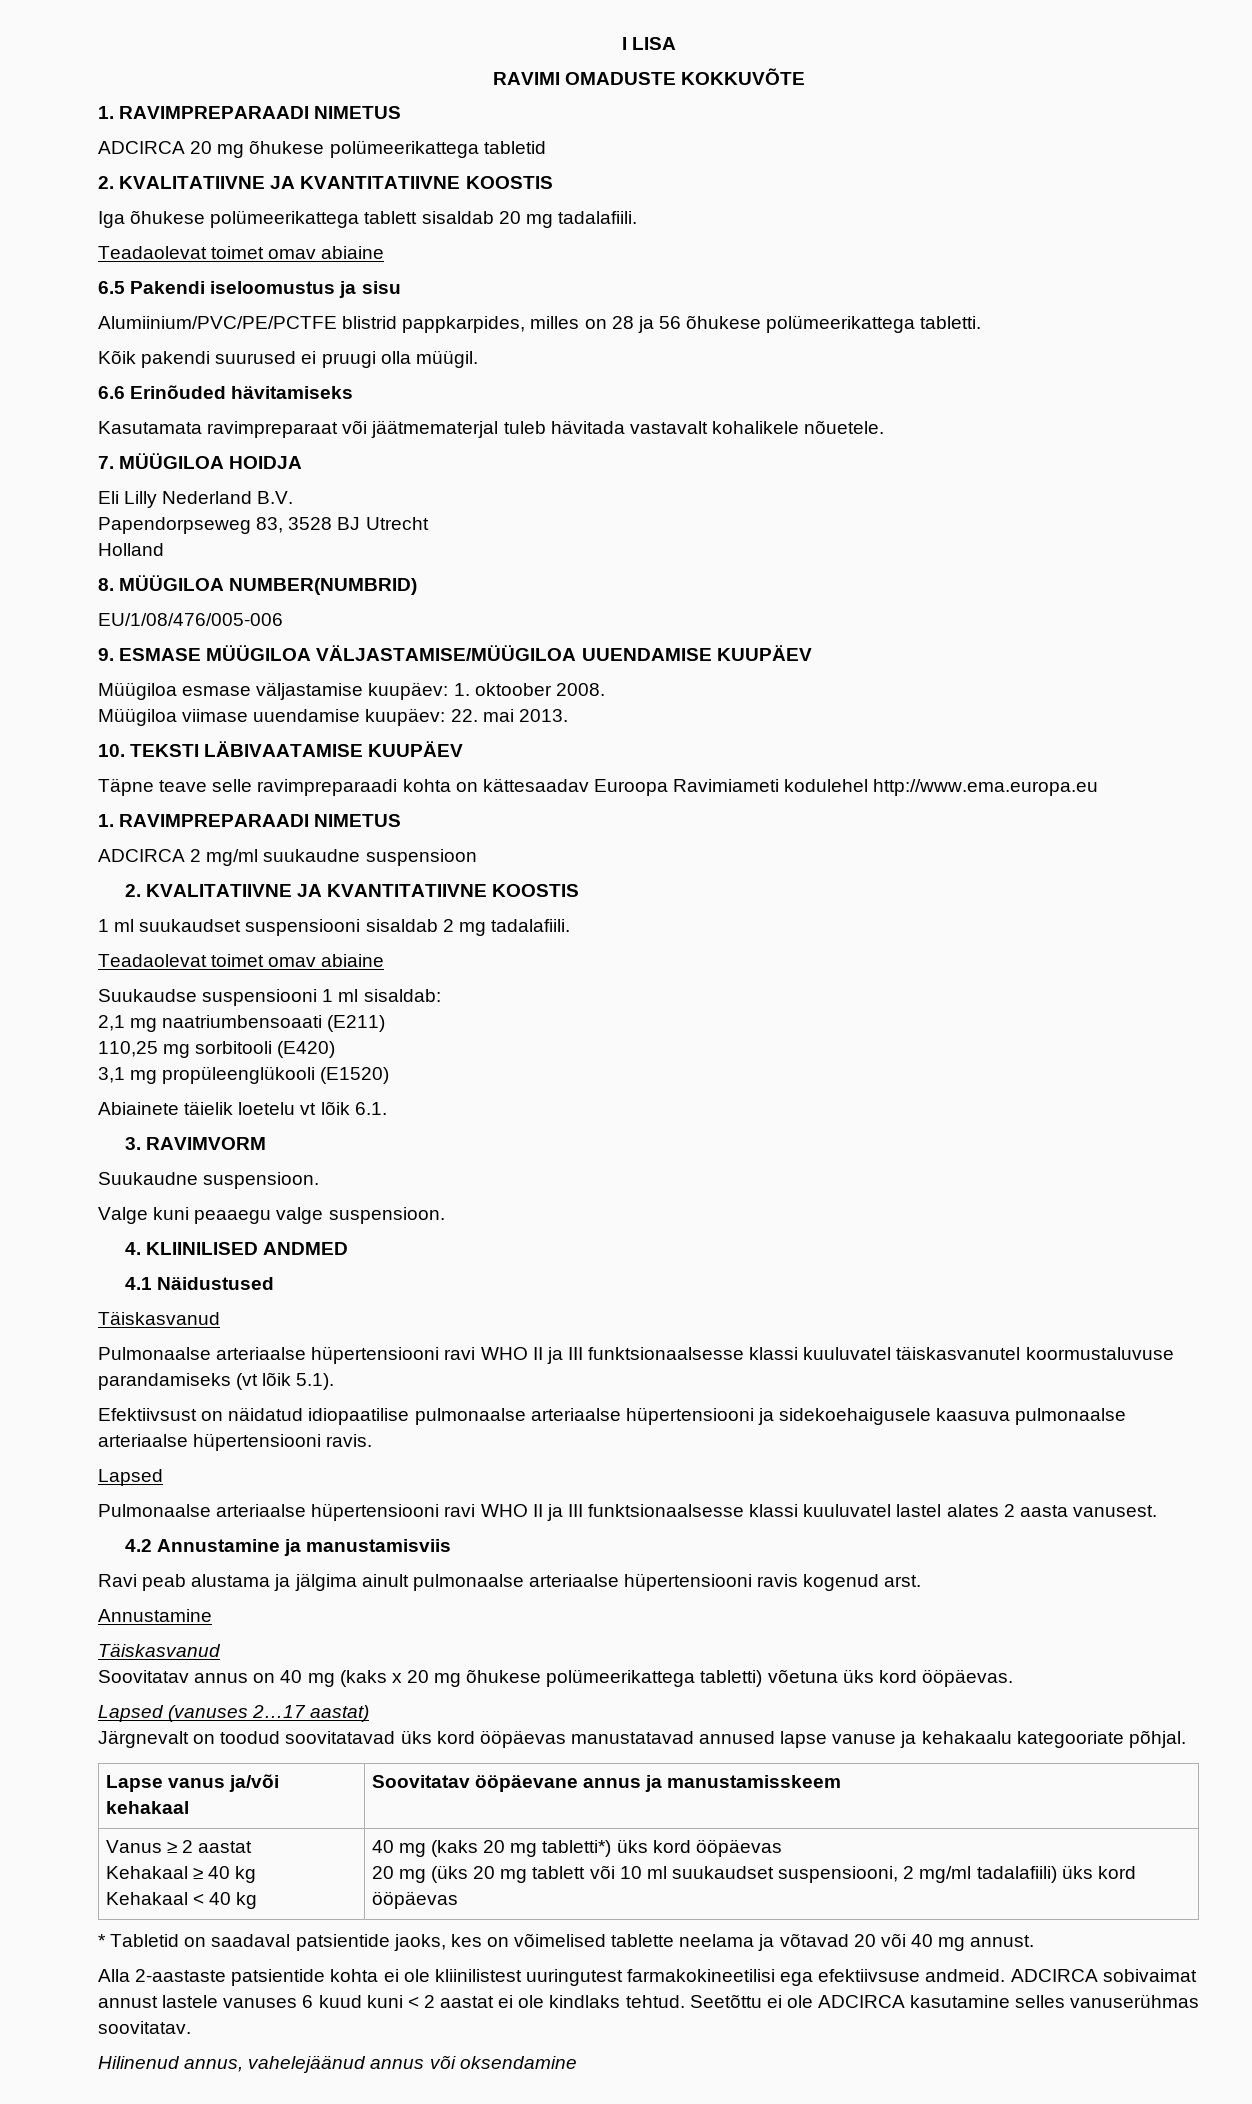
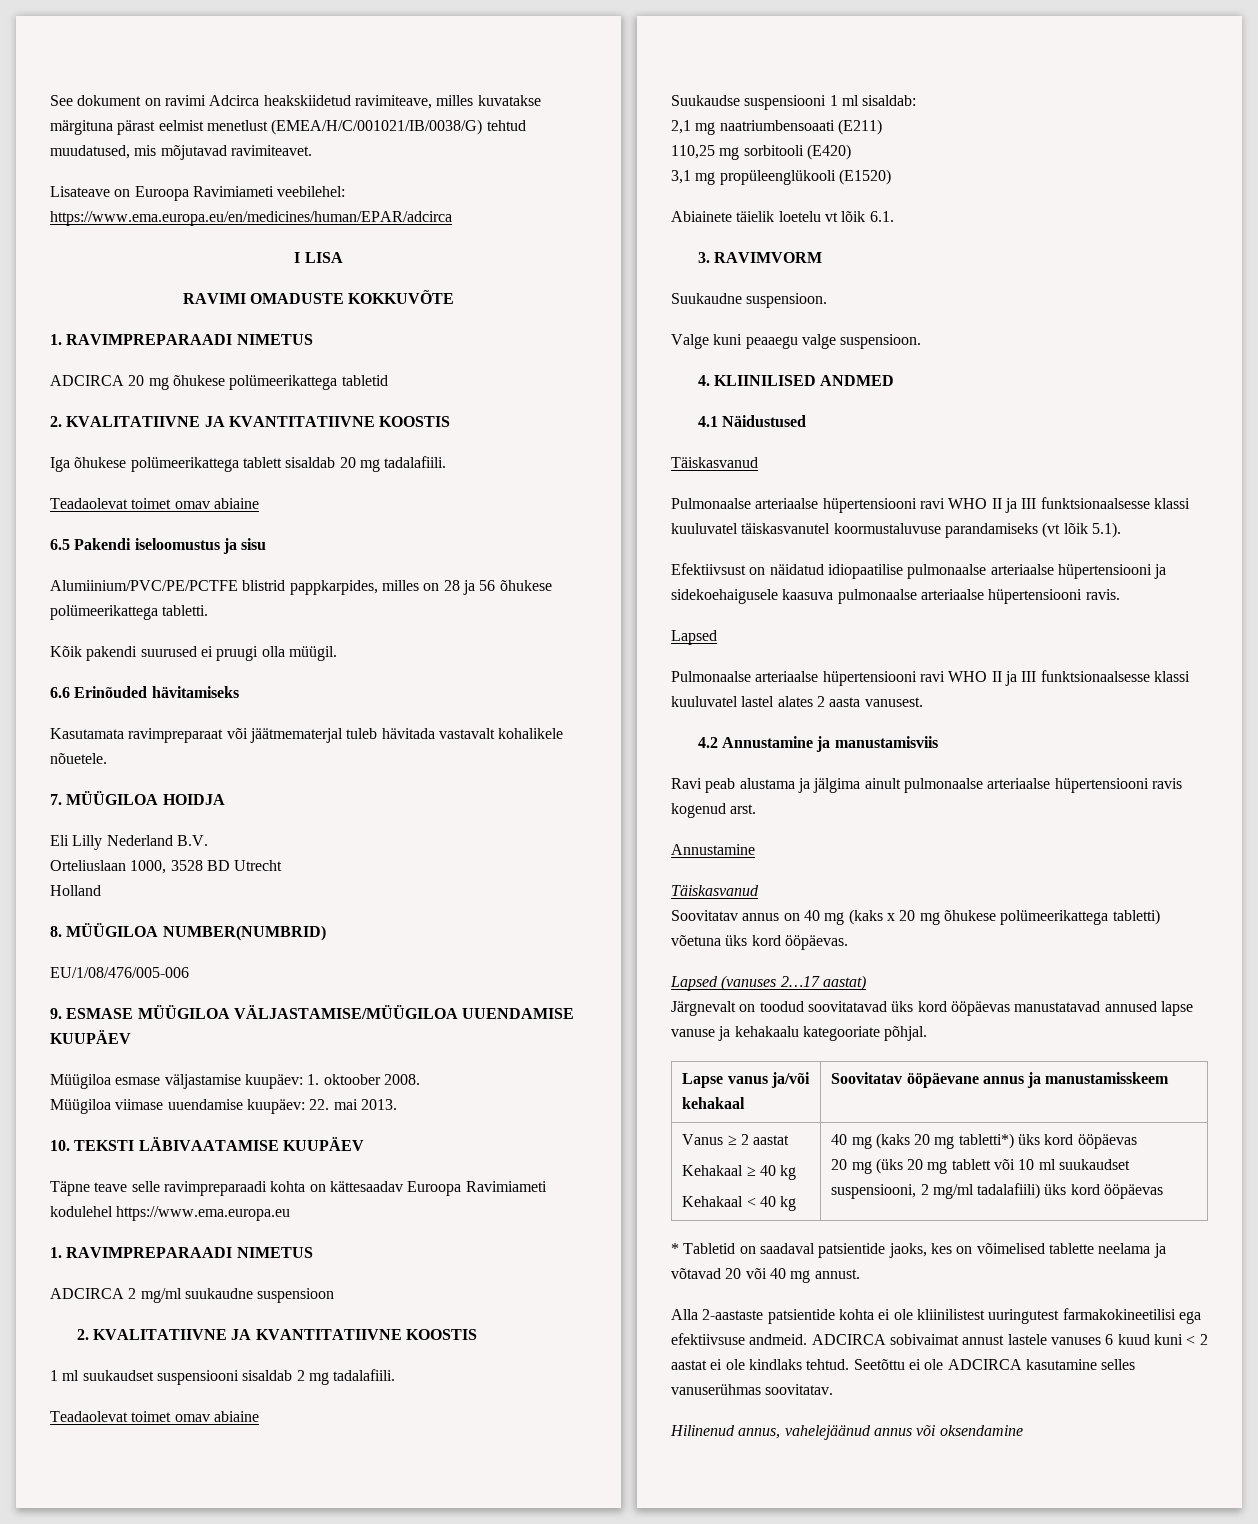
+ See dokument on ravimi Adcirca heakskiidetud ravimiteave, milles kuvatakse märgituna pärast eelmist menetlust (EMEA/H/C/001021/IB/0038/G) tehtud muudatused, mis mõjutavad ravimiteavet.
+ Lisateave on Euroopa Ravimiameti veebilehel: https://www.ema.europa.eu/en/medicines/human/EPAR/adcirca
- Papendorpseweg 83, 3528 BJ Utrecht
+ Orteliuslaan 1000, 3528 BD Utrecht
- Täpne teave selle ravimpreparaadi kohta on kättesaadav Euroopa Ravimiameti kodulehel http://www.ema.europa.eu
+ Täpne teave selle ravimpreparaadi kohta on kättesaadav Euroopa Ravimiameti kodulehel https://www.ema.europa.eu

